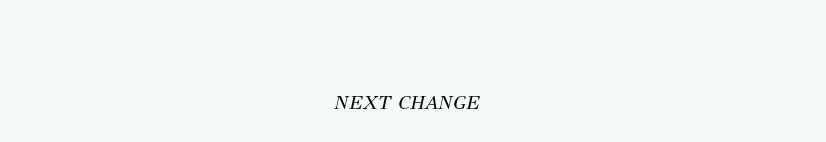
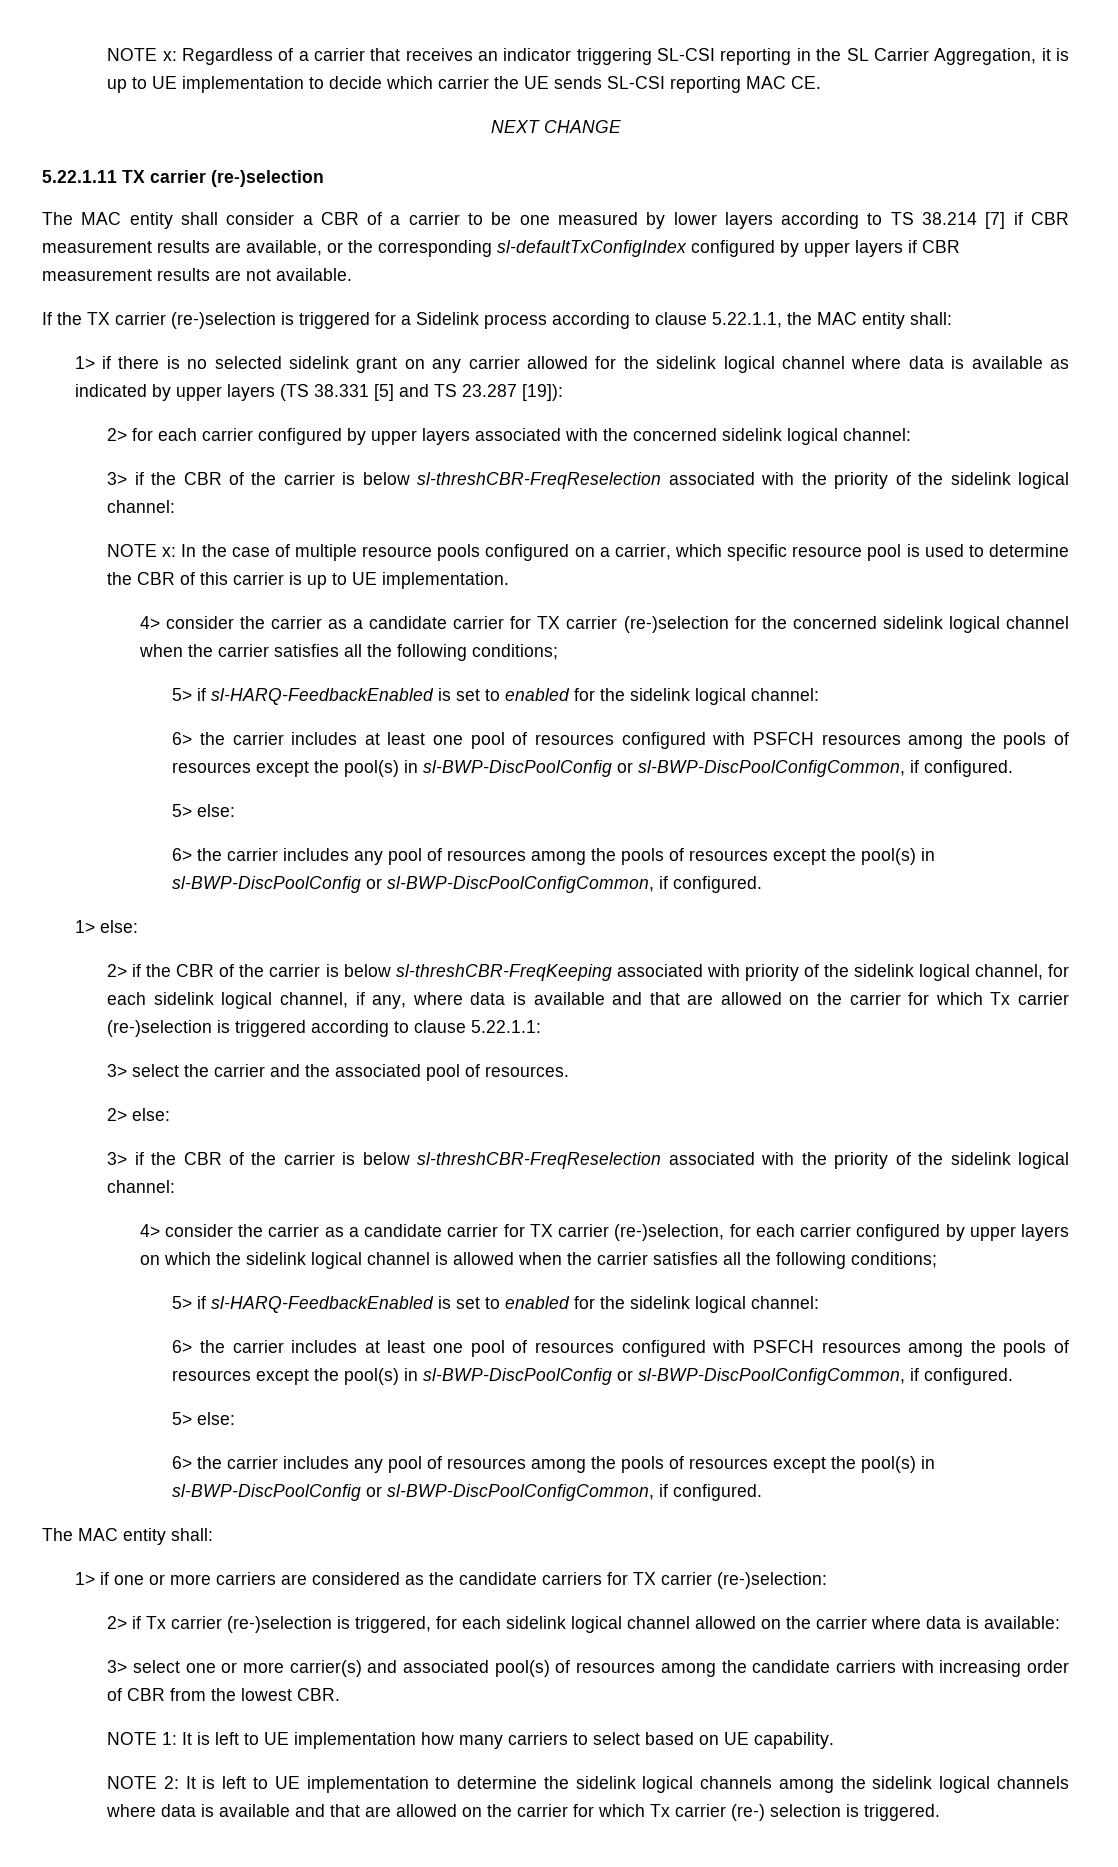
+ NOTE x: Regardless of a carrier that receives an indicator triggering SL-CSI reporting in the SL Carrier Aggregation, it is up to UE implementation to decide which carrier the UE sends SL-CSI reporting MAC CE.
  NEXT CHANGE
+ 5.22.1.11 TX carrier (re-)selection
+ The MAC entity shall consider a CBR of a carrier to be one measured by lower layers according to TS 38.214 [7] if CBR measurement results are available, or the corresponding sl-defaultTxConfigIndex configured by upper layers if CBR measurement results are not available.
+ If the TX carrier (re-)selection is triggered for a Sidelink process according to clause 5.22.1.1, the MAC entity shall:
+ 1> if there is no selected sidelink grant on any carrier allowed for the sidelink logical channel where data is available as indicated by upper layers (TS 38.331 [5] and TS 23.287 [19]):
+ 2> for each carrier configured by upper layers associated with the concerned sidelink logical channel:
+ 3> if the CBR of the carrier is below sl-threshCBR-FreqReselection associated with the priority of the sidelink logical channel:
+ NOTE x: In the case of multiple resource pools configured on a carrier, which specific resource pool is used to determine the CBR of this carrier is up to UE implementation.
+ 4> consider the carrier as a candidate carrier for TX carrier (re-)selection for the concerned sidelink logical channel when the carrier satisfies all the following conditions;
+ 5> if sl-HARQ-FeedbackEnabled is set to enabled for the sidelink logical channel:
+ 6> the carrier includes at least one pool of resources configured with PSFCH resources among the pools of resources except the pool(s) in sl-BWP-DiscPoolConfig or sl-BWP-DiscPoolConfigCommon, if configured.
+ 5> else:
+ 6> the carrier includes any pool of resources among the pools of resources except the pool(s) in sl-BWP-DiscPoolConfig or sl-BWP-DiscPoolConfigCommon, if configured.
+ 1> else:
+ 2> if the CBR of the carrier is below sl-threshCBR-FreqKeeping associated with priority of the sidelink logical channel, for each sidelink logical channel, if any, where data is available and that are allowed on the carrier for which Tx carrier (re-)selection is triggered according to clause 5.22.1.1:
+ 3> select the carrier and the associated pool of resources.
+ 2> else:
+ 3> if the CBR of the carrier is below sl-threshCBR-FreqReselection associated with the priority of the sidelink logical channel:
+ 4> consider the carrier as a candidate carrier for TX carrier (re-)selection, for each carrier configured by upper layers on which the sidelink logical channel is allowed when the carrier satisfies all the following conditions;
+ 5> if sl-HARQ-FeedbackEnabled is set to enabled for the sidelink logical channel:
+ 6> the carrier includes at least one pool of resources configured with PSFCH resources among the pools of resources except the pool(s) in sl-BWP-DiscPoolConfig or sl-BWP-DiscPoolConfigCommon, if configured.
+ 5> else:
+ 6> the carrier includes any pool of resources among the pools of resources except the pool(s) in sl-BWP-DiscPoolConfig or sl-BWP-DiscPoolConfigCommon, if configured.
+ The MAC entity shall:
+ 1> if one or more carriers are considered as the candidate carriers for TX carrier (re-)selection:
+ 2> if Tx carrier (re-)selection is triggered, for each sidelink logical channel allowed on the carrier where data is available:
+ 3> select one or more carrier(s) and associated pool(s) of resources among the candidate carriers with increasing order of CBR from the lowest CBR.
+ NOTE 1: It is left to UE implementation how many carriers to select based on UE capability.
+ NOTE 2: It is left to UE implementation to determine the sidelink logical channels among the sidelink logical channels where data is available and that are allowed on the carrier for which Tx carrier (re-) selection is triggered.

